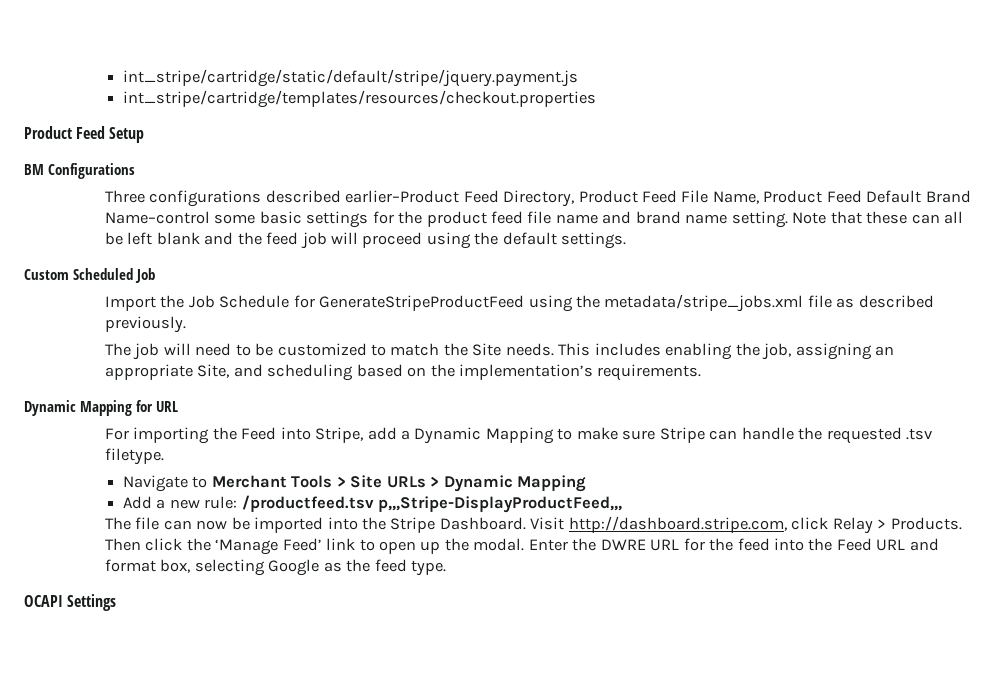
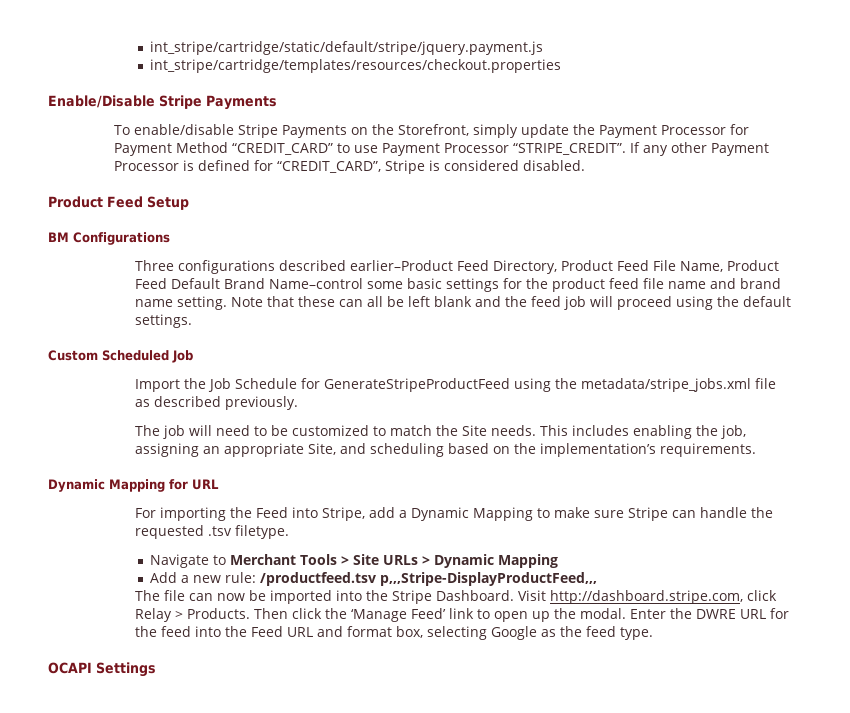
+ Enable/Disable Stripe Payments
+ To enable/disable Stripe Payments on the Storefront, simply update the Payment Processor for Payment Method “CREDIT_CARD” to use Payment Processor “STRIPE_CREDIT”. If any other Payment Processor is defined for “CREDIT_CARD”, Stripe is considered disabled.

